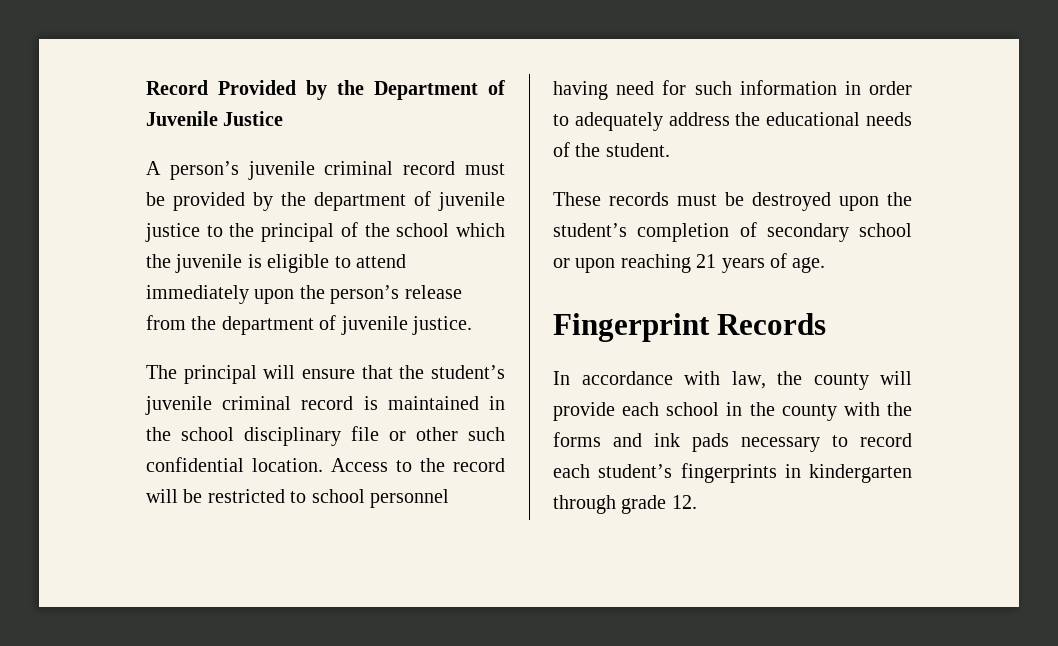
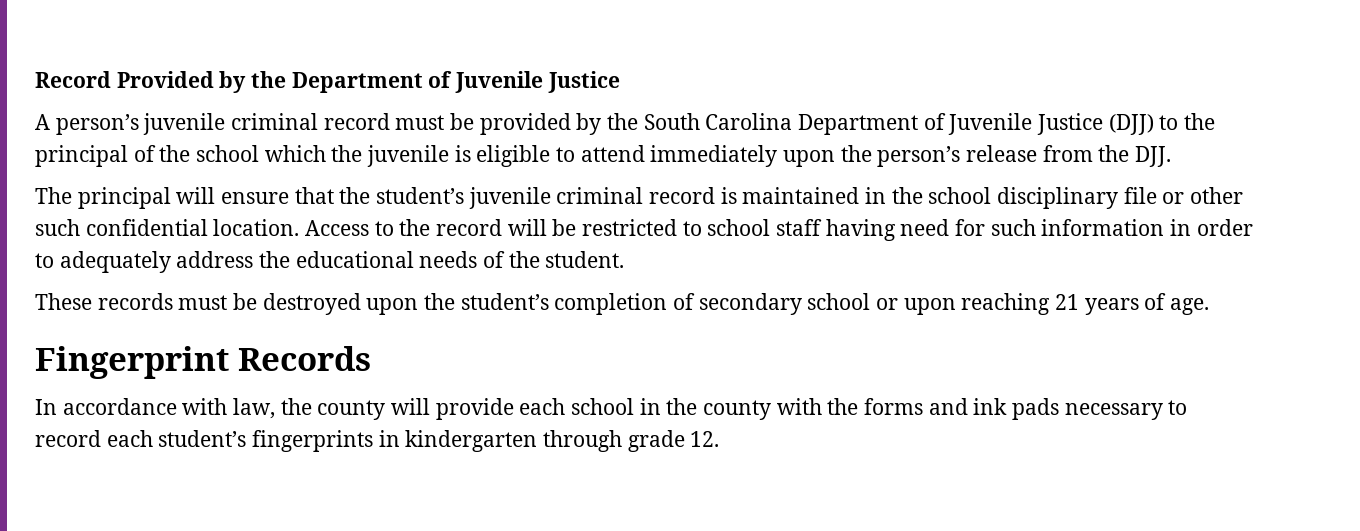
- A person’s juvenile criminal record must be provided by the department of juvenile justice to the principal of the school which the juvenile is eligible to attend immediately upon the person’s release from the department of juvenile justice.
+ A person’s juvenile criminal record must be provided by the South Carolina Department of Juvenile Justice (DJJ) to the principal of the school which the juvenile is eligible to attend immediately upon the person’s release from the DJJ.
- Access to the record will be restricted to school personnel having need for such information in order to adequately address the educational needs of the student.
+ Access to the record will be restricted to school staff having need for such information in order to adequately address the educational needs of the student.

